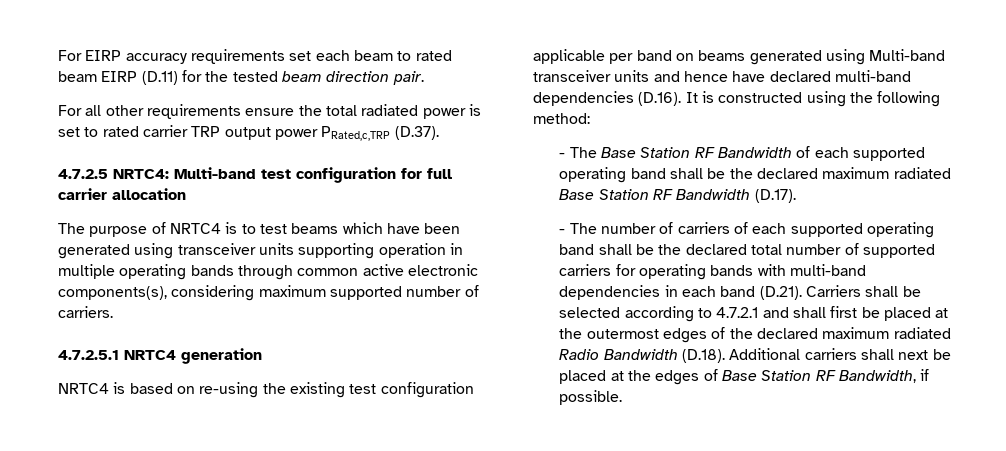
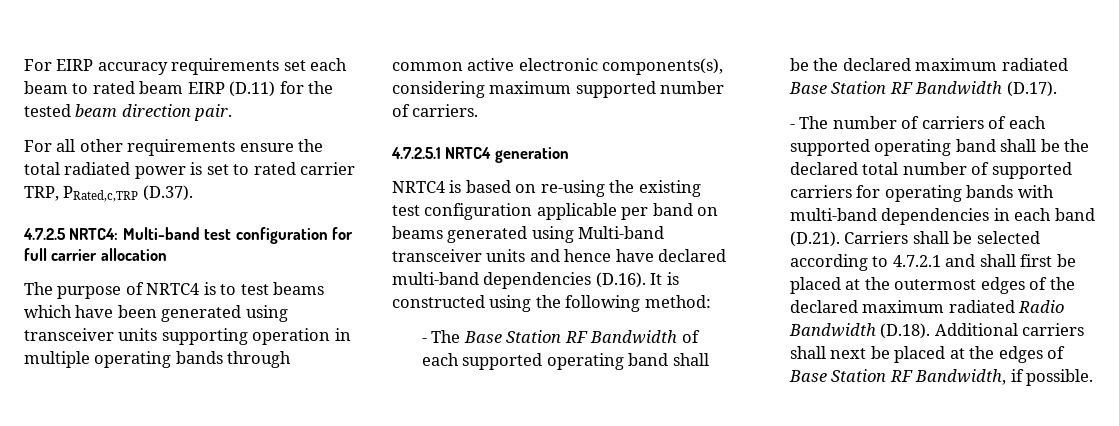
- For all other requirements ensure the total radiated power is set to rated carrier TRP output power PRated,c,TRP (D.37).
+ For all other requirements ensure the total radiated power is set to rated carrier TRP, PRated,c,TRP (D.37).

